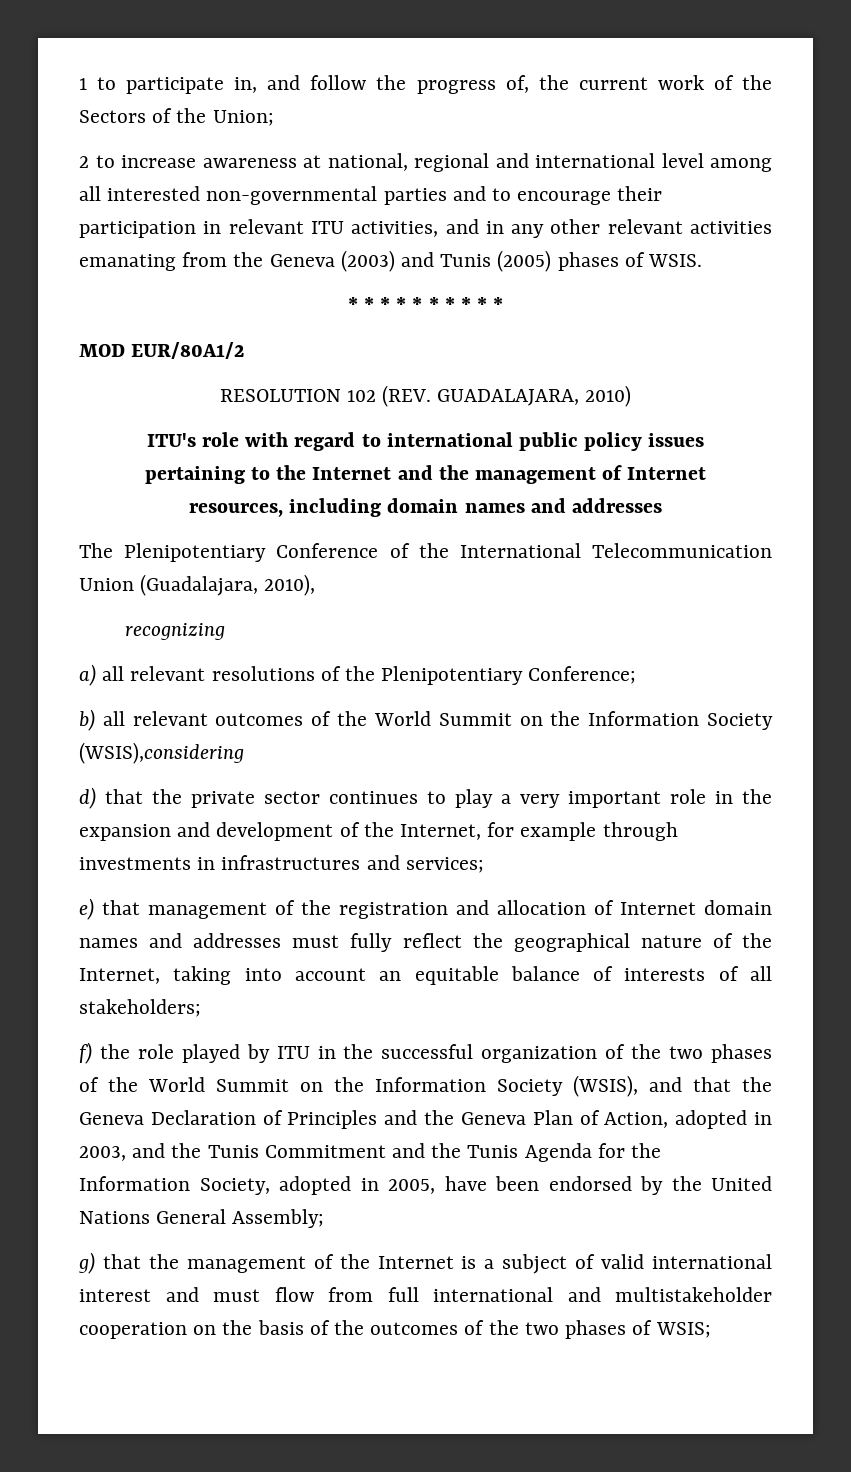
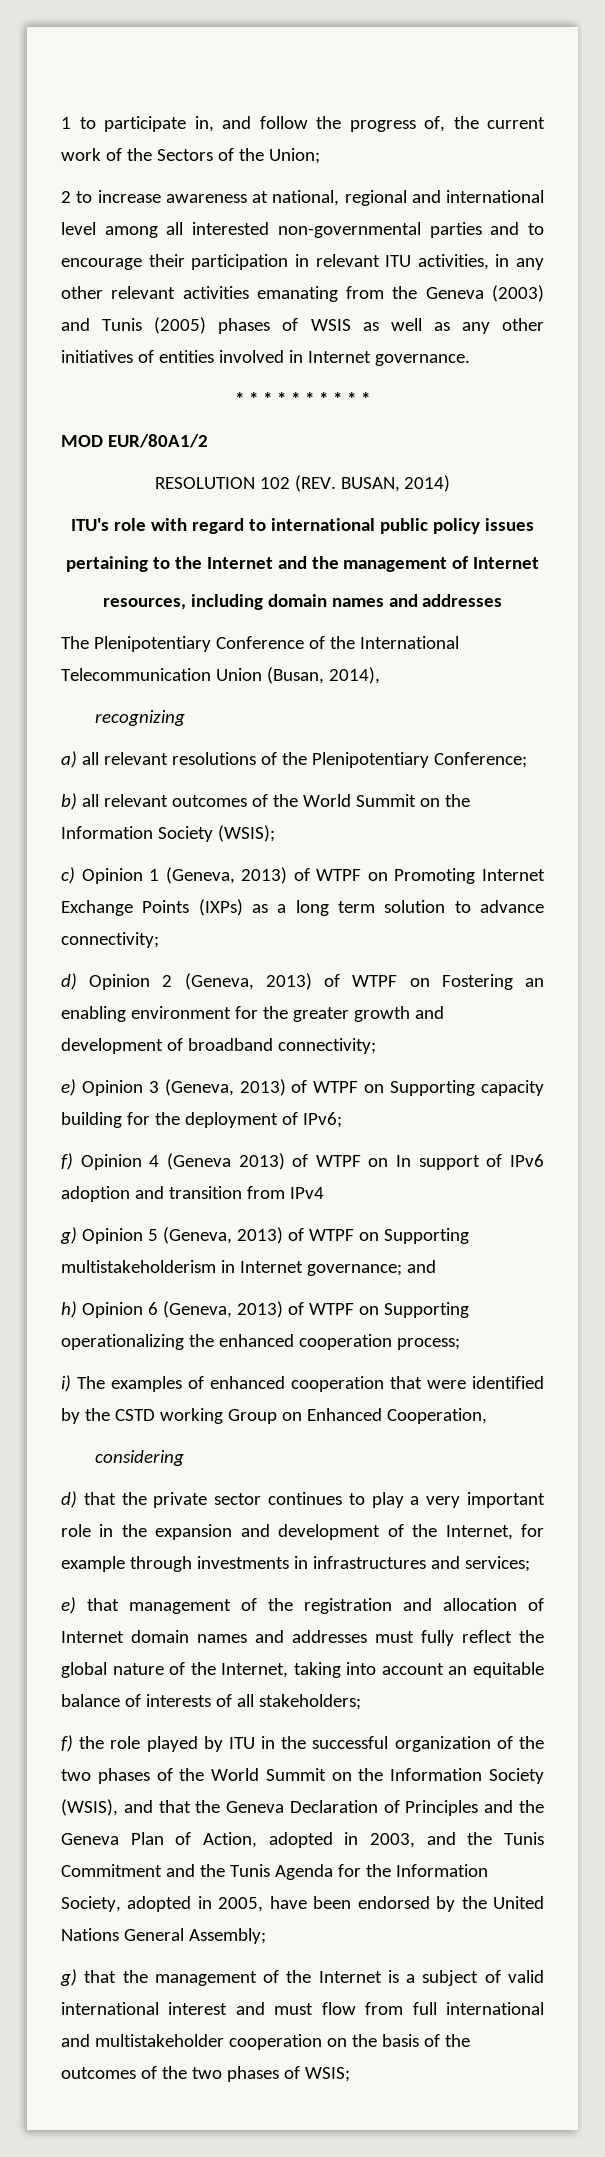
- 2 to increase awareness at national, regional and international level among all interested non-governmental parties and to encourage their participation in relevant ITU activities, and in any other relevant activities emanating from the Geneva (2003) and Tunis (2005) phases of WSIS.
+ 2 to increase awareness at national, regional and international level among all interested non-governmental parties and to encourage their participation in relevant ITU activities, in any other relevant activities emanating from the Geneva (2003) and Tunis (2005) phases of WSIS as well as any other initiatives of entities involved in Internet governance.
- RESOLUTION 102 (REV. GUADALAJARA, 2010)
+ RESOLUTION 102 (REV. BUSAN, 2014)
- The Plenipotentiary Conference of the International Telecommunication Union (Guadalajara, 2010),
+ The Plenipotentiary Conference of the International Telecommunication Union (Busan, 2014),
- b) all relevant outcomes of the World Summit on the Information Society (WSIS),considering
+ b) all relevant outcomes of the World Summit on the Information Society (WSIS);
+ c) Opinion 1 (Geneva, 2013) of WTPF on Promoting Internet Exchange Points (IXPs) as a long term solution to advance connectivity;
+ d) Opinion 2 (Geneva, 2013) of WTPF on Fostering an enabling environment for the greater growth and development of broadband connectivity;
+ e) Opinion 3 (Geneva, 2013) of WTPF on Supporting capacity building for the deployment of IPv6;
+ f) Opinion 4 (Geneva 2013) of WTPF on In support of IPv6 adoption and transition from IPv4
+ g) Opinion 5 (Geneva, 2013) of WTPF on Supporting multistakeholderism in Internet governance; and
+ h) Opinion 6 (Geneva, 2013) of WTPF on Supporting operationalizing the enhanced cooperation process;
+ i) The examples of enhanced cooperation that were identified by the CSTD working Group on Enhanced Cooperation,
+ considering
- e) that management of the registration and allocation of Internet domain names and addresses must fully reflect the geographical nature of the Internet, taking into account an equitable balance of interests of all stakeholders;
+ e) that management of the registration and allocation of Internet domain names and addresses must fully reflect the global nature of the Internet, taking into account an equitable balance of interests of all stakeholders;

